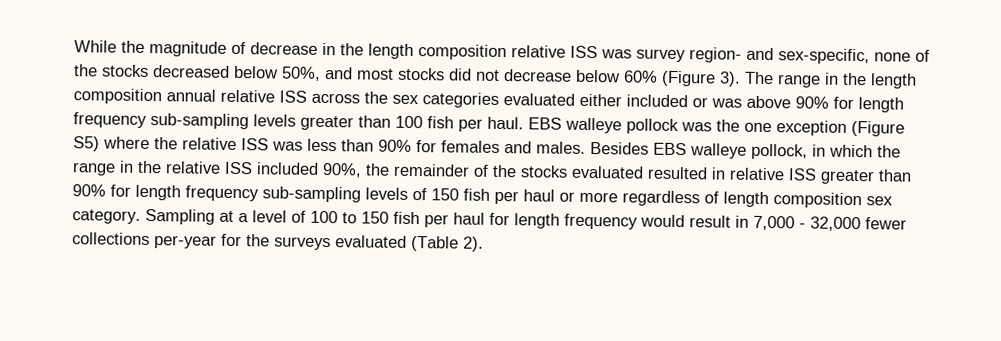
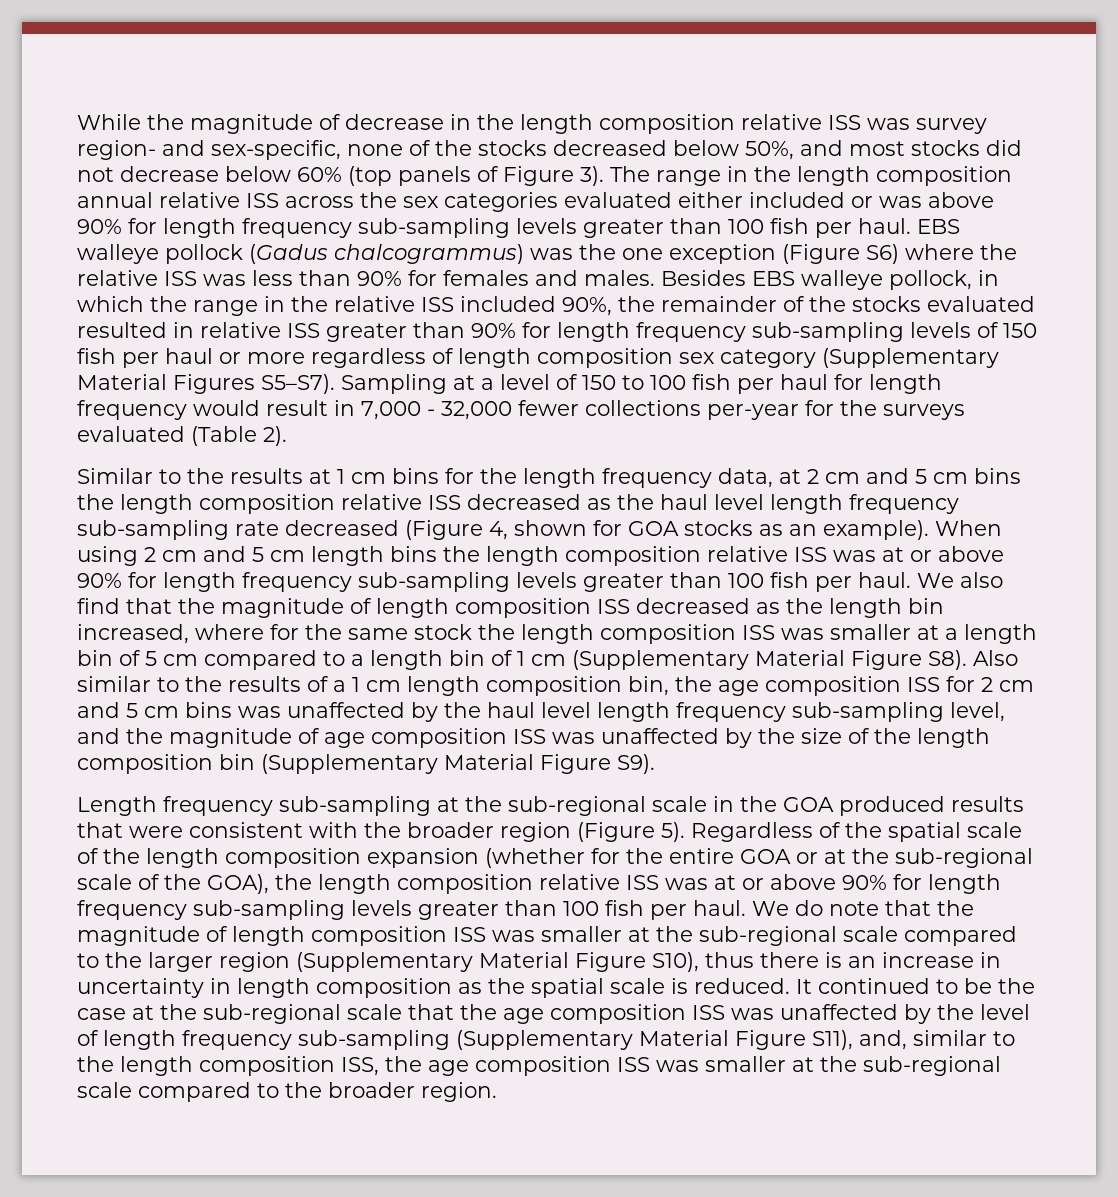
- While the magnitude of decrease in the length composition relative ISS was survey region- and sex-specific, none of the stocks decreased below 50%, and most stocks did not decrease below 60% (Figure 3).
+ While the magnitude of decrease in the length composition relative ISS was survey region- and sex-specific, none of the stocks decreased below 50%, and most stocks did not decrease below 60% (top panels of Figure 3).
- EBS walleye pollock was the one exception (Figure S5) where the relative ISS was less than 90% for females and males.
+ EBS walleye pollock (Gadus chalcogrammus) was the one exception (Figure S6) where the relative ISS was less than 90% for females and males.
- Besides EBS walleye pollock, in which the range in the relative ISS included 90%, the remainder of the stocks evaluated resulted in relative ISS greater than 90% for length frequency sub-sampling levels of 150 fish per haul or more regardless of length composition sex category.
+ Besides EBS walleye pollock, in which the range in the relative ISS included 90%, the remainder of the stocks evaluated resulted in relative ISS greater than 90% for length frequency sub-sampling levels of 150 fish per haul or more regardless of length composition sex category (Supplementary Material Figures S5–S7).
- Sampling at a level of 100 to 150 fish per haul for length frequency would result in 7,000 - 32,000 fewer collections per-year for the surveys evaluated (Table 2).
+ Sampling at a level of 150 to 100 fish per haul for length frequency would result in 7,000 - 32,000 fewer collections per-year for the surveys evaluated (Table 2).
+ Similar to the results at 1 cm bins for the length frequency data, at 2 cm and 5 cm bins the length composition relative ISS decreased as the haul level length frequency sub-sampling rate decreased (Figure 4, shown for GOA stocks as an example). When using 2 cm and 5 cm length bins the length composition relative ISS was at or above 90% for length frequency sub-sampling levels greater than 100 fish per haul. We also find that the magnitude of length composition ISS decreased as the length bin increased, where for the same stock the length composition ISS was smaller at a length bin of 5 cm compared to a length bin of 1 cm (Supplementary Material Figure S8). Also similar to the results of a 1 cm length composition bin, the age composition ISS for 2 cm and 5 cm bins was unaffected by the haul level length frequency sub-sampling level, and the magnitude of age composition ISS was unaffected by the size of the length composition bin (Supplementary Material Figure S9).
+ Length frequency sub-sampling at the sub-regional scale in the GOA produced results that were consistent with the broader region (Figure 5). Regardless of the spatial scale of the length composition expansion (whether for the entire GOA or at the sub-regional scale of the GOA), the length composition relative ISS was at or above 90% for length frequency sub-sampling levels greater than 100 fish per haul. We do note that the magnitude of length composition ISS was smaller at the sub-regional scale compared to the larger region (Supplementary Material Figure S10), thus there is an increase in uncertainty in length composition as the spatial scale is reduced. It continued to be the case at the sub-regional scale that the age composition ISS was unaffected by the level of length frequency sub-sampling (Supplementary Material Figure S11), and, similar to the length composition ISS, the age composition ISS was smaller at the sub-regional scale compared to the broader region.

